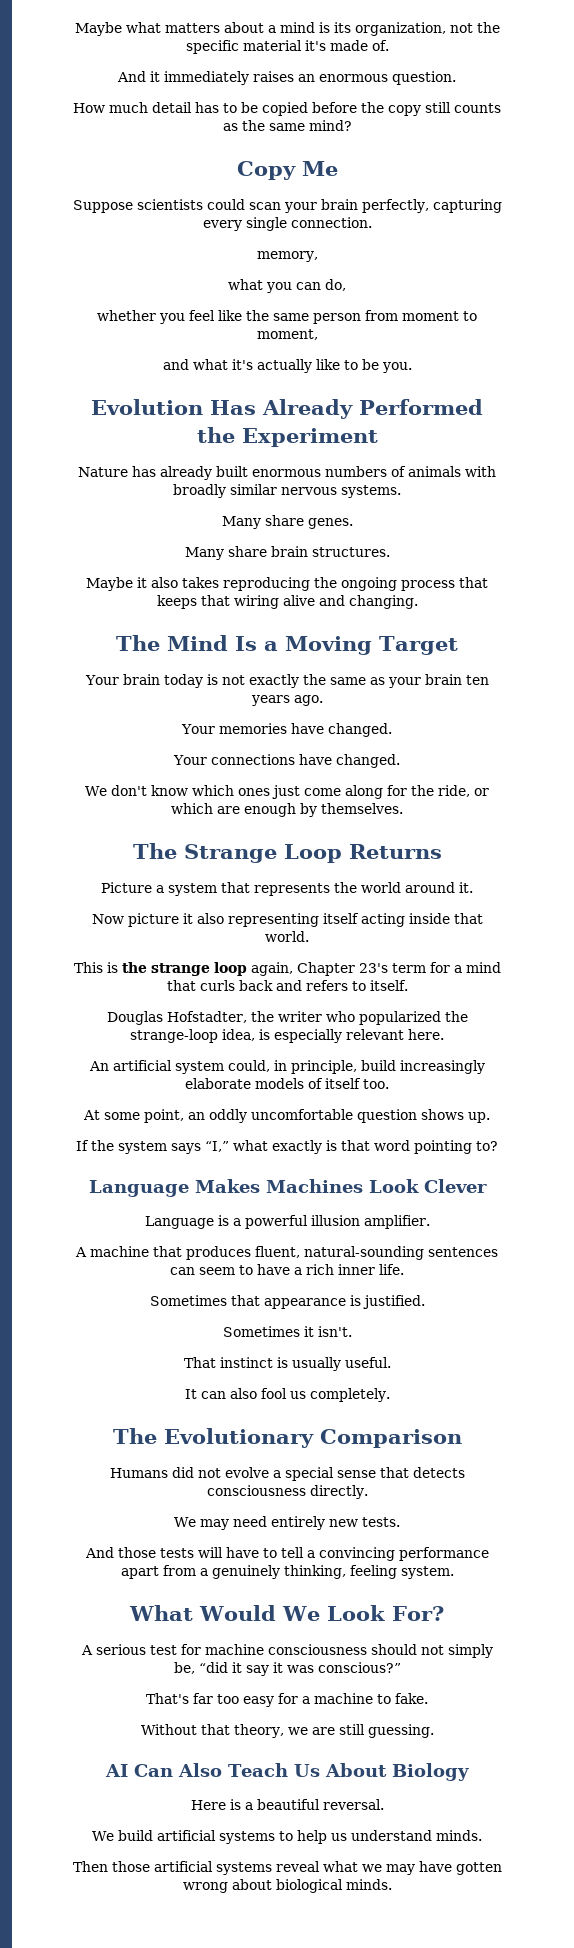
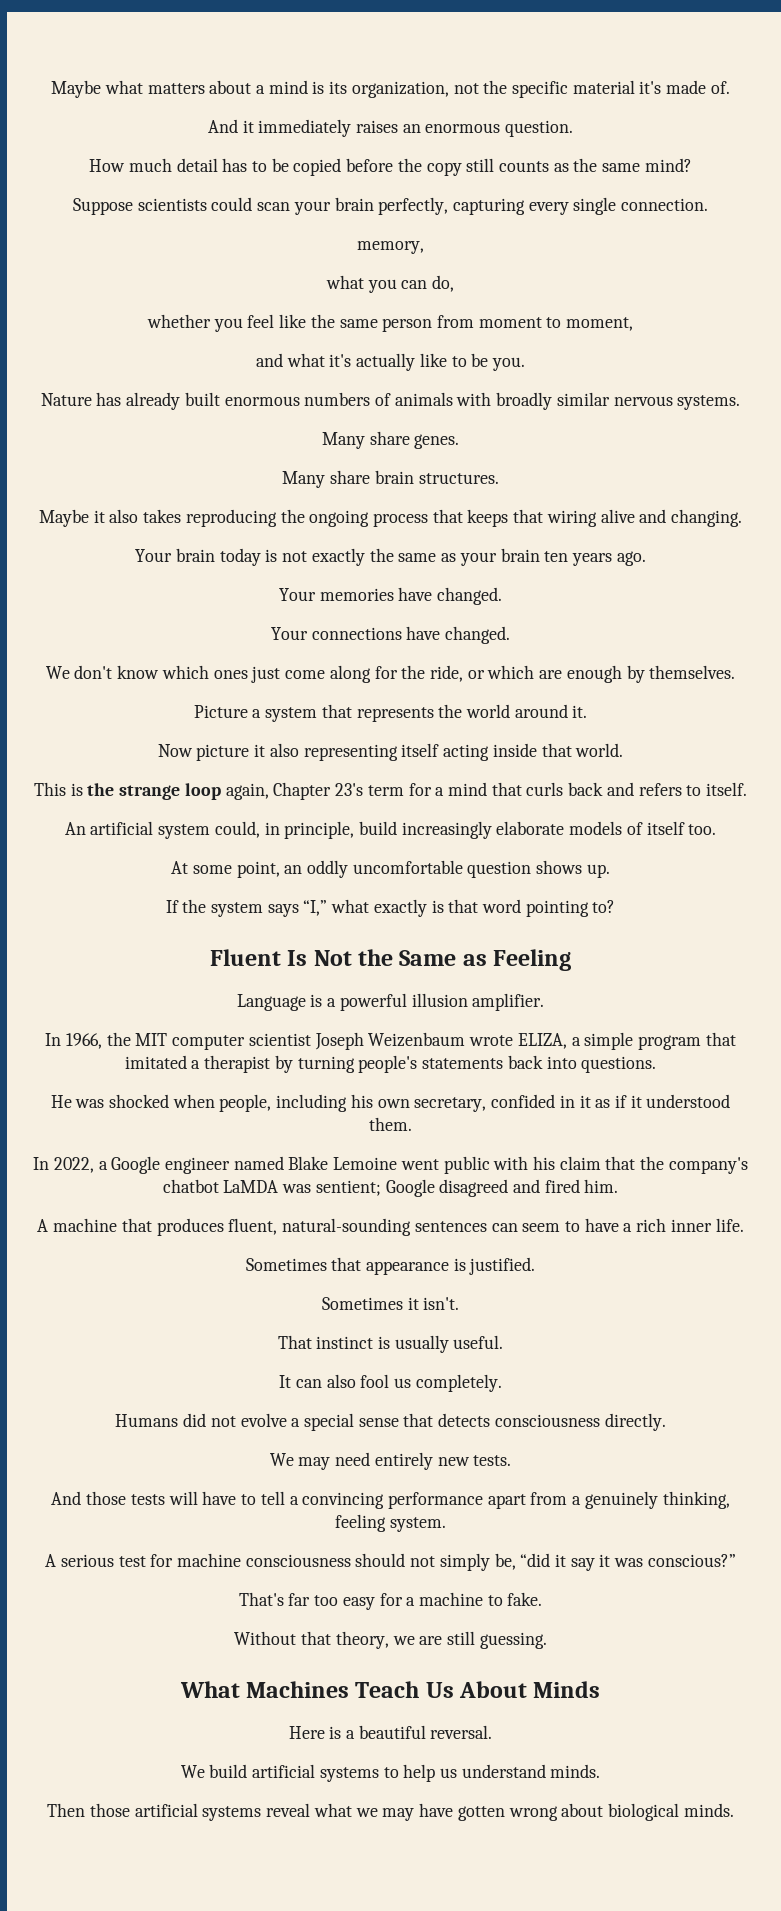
- Copy Me
- Evolution Has Already Performed the Experiment
- The Mind Is a Moving Target
- The Strange Loop Returns
- Douglas Hofstadter, the writer who popularized the strange-loop idea, is especially relevant here.
- Language Makes Machines Look Clever
+ Fluent Is Not the Same as Feeling
+ In 1966, the MIT computer scientist Joseph Weizenbaum wrote ELIZA, a simple program that imitated a therapist by turning people's statements back into questions.
+ He was shocked when people, including his own secretary, confided in it as if it understood them.
+ In 2022, a Google engineer named Blake Lemoine went public with his claim that the company's chatbot LaMDA was sentient; Google disagreed and fired him.
- The Evolutionary Comparison
- What Would We Look For?
- AI Can Also Teach Us About Biology
+ What Machines Teach Us About Minds

